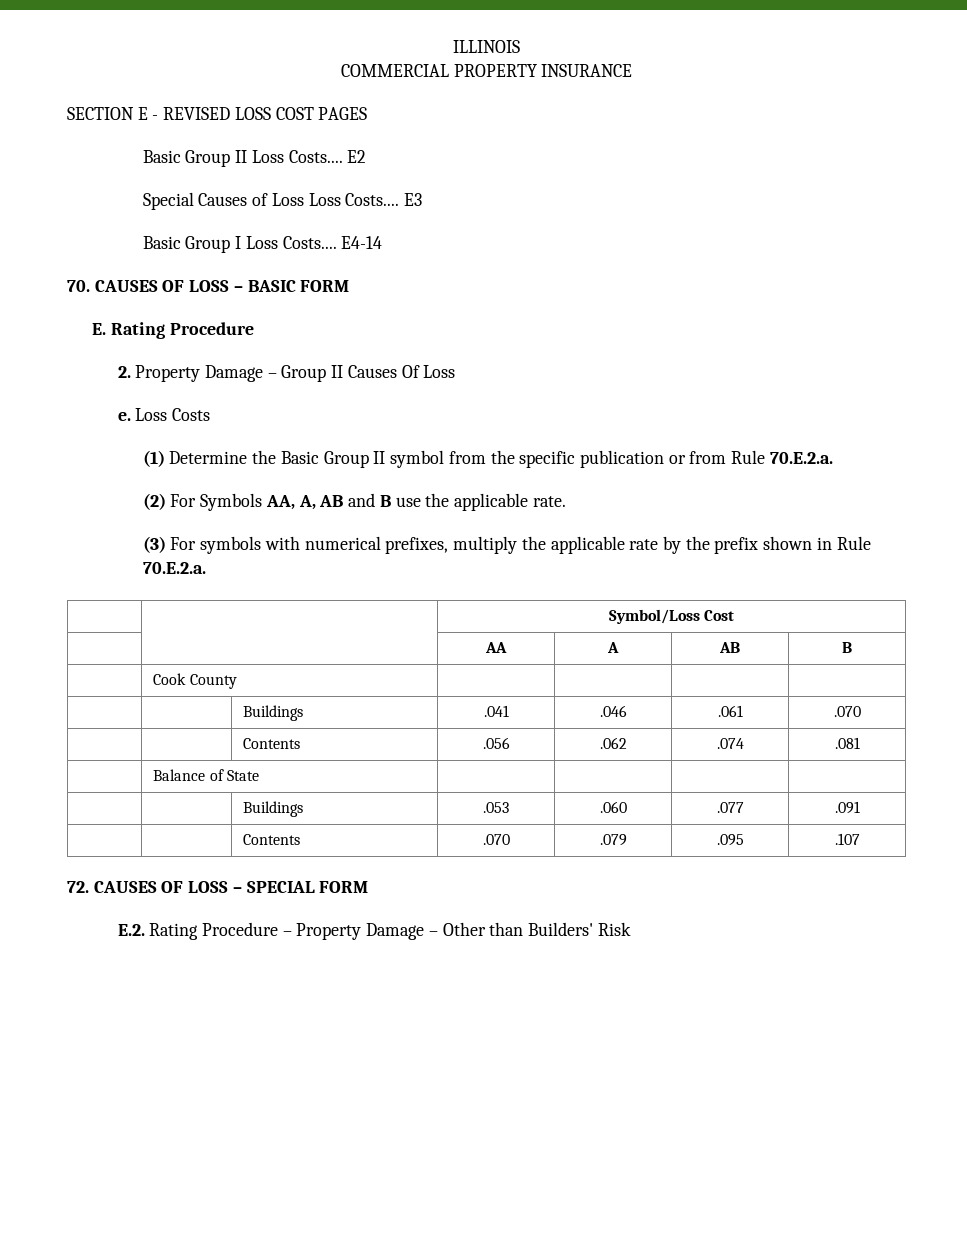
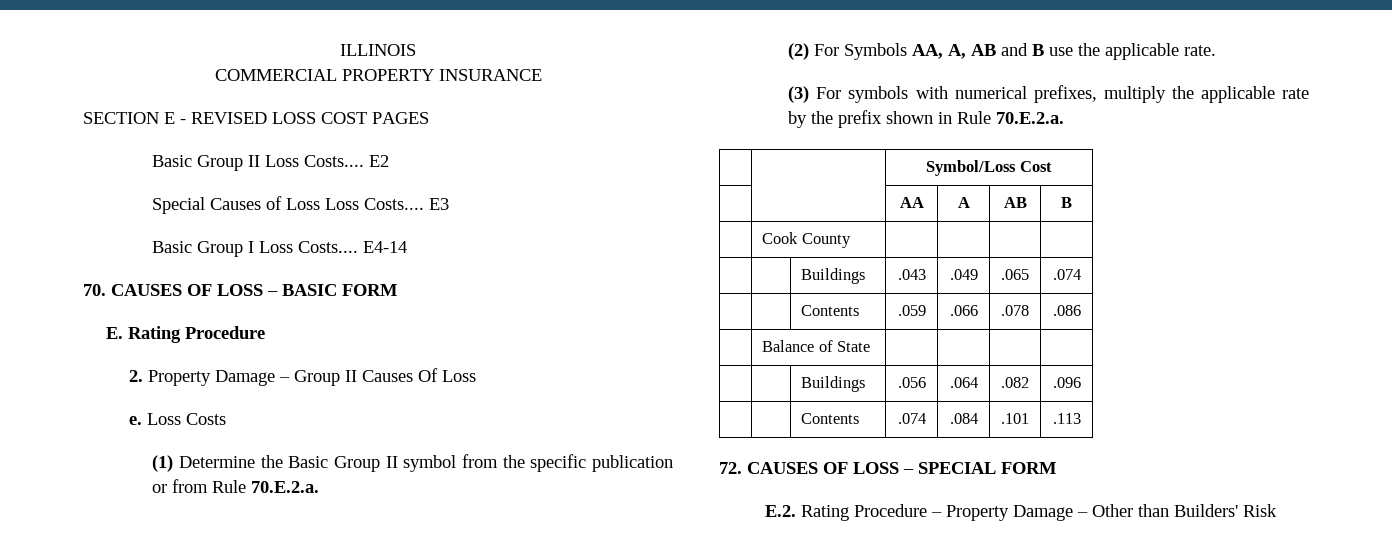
- | | Buildings | .041 | .046 | .061 | .070
- | | Contents | .056 | .062 | .074 | .081
+ | | Buildings | .043 | .049 | .065 | .074
+ | | Contents | .059 | .066 | .078 | .086
  | Balance of State | | | |
- | | Buildings | .053 | .060 | .077 | .091
- | | Contents | .070 | .079 | .095 | .107
+ | | Buildings | .056 | .064 | .082 | .096
+ | | Contents | .074 | .084 | .101 | .113

